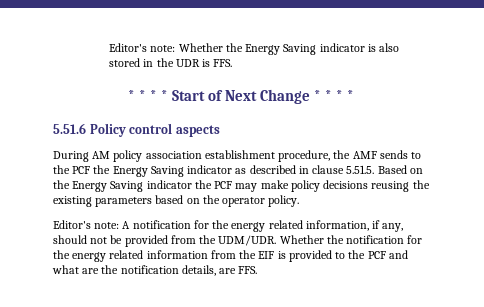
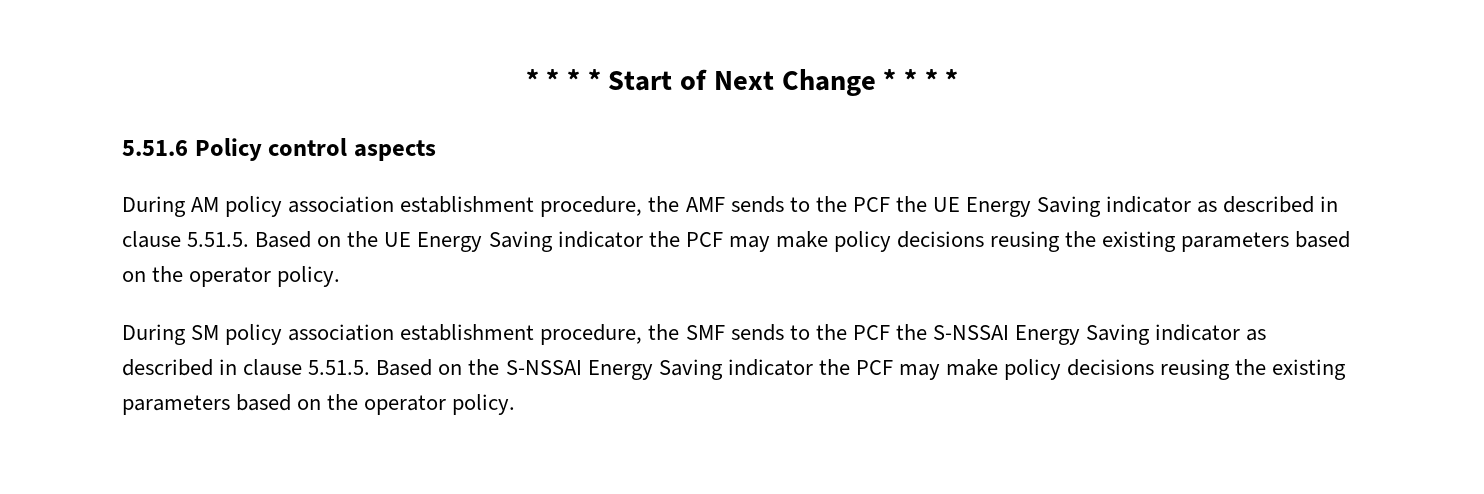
- Editor's note: Whether the Energy Saving indicator is also stored in the UDR is FFS.
- During AM policy association establishment procedure, the AMF sends to the PCF the Energy Saving indicator as described in clause 5.51.5. Based on the Energy Saving indicator the PCF may make policy decisions reusing the existing parameters based on the operator policy.
+ During AM policy association establishment procedure, the AMF sends to the PCF the UE Energy Saving indicator as described in clause 5.51.5. Based on the UE Energy Saving indicator the PCF may make policy decisions reusing the existing parameters based on the operator policy.
- Editor's note: A notification for the energy related information, if any, should not be provided from the UDM/UDR. Whether the notification for the energy related information from the EIF is provided to the PCF and what are the notification details, are FFS.
+ During SM policy association establishment procedure, the SMF sends to the PCF the S-NSSAI Energy Saving indicator as described in clause 5.51.5. Based on the S-NSSAI Energy Saving indicator the PCF may make policy decisions reusing the existing parameters based on the operator policy.

